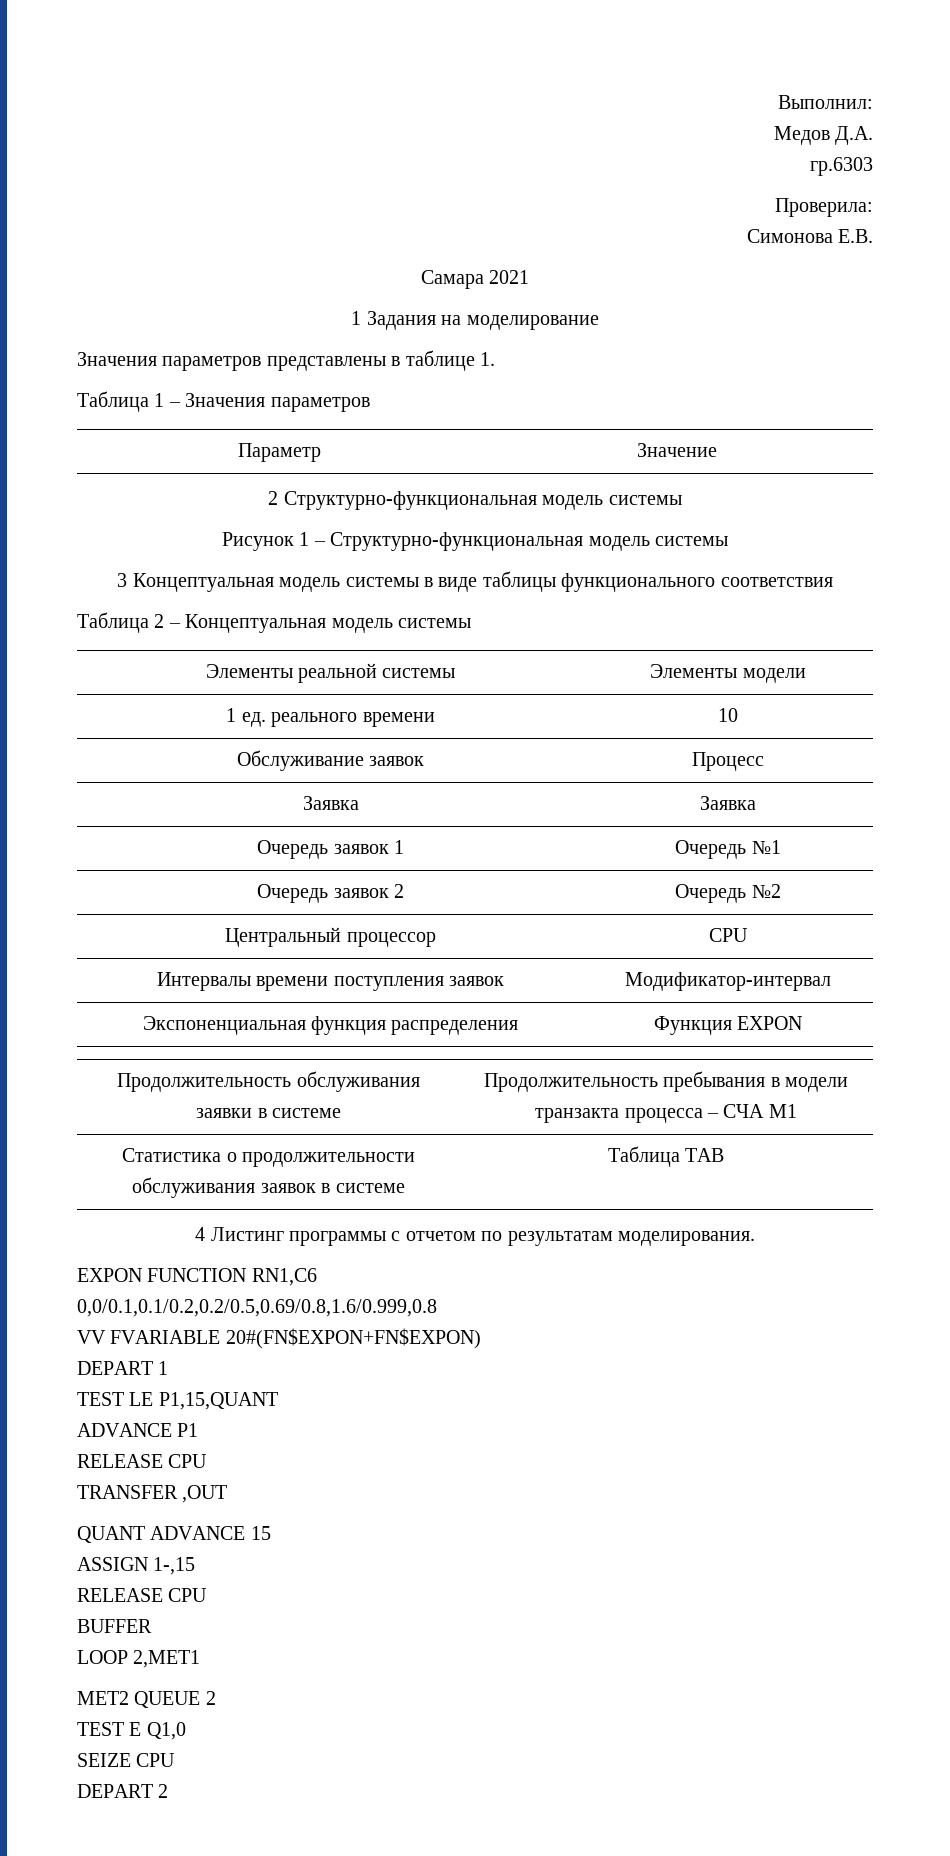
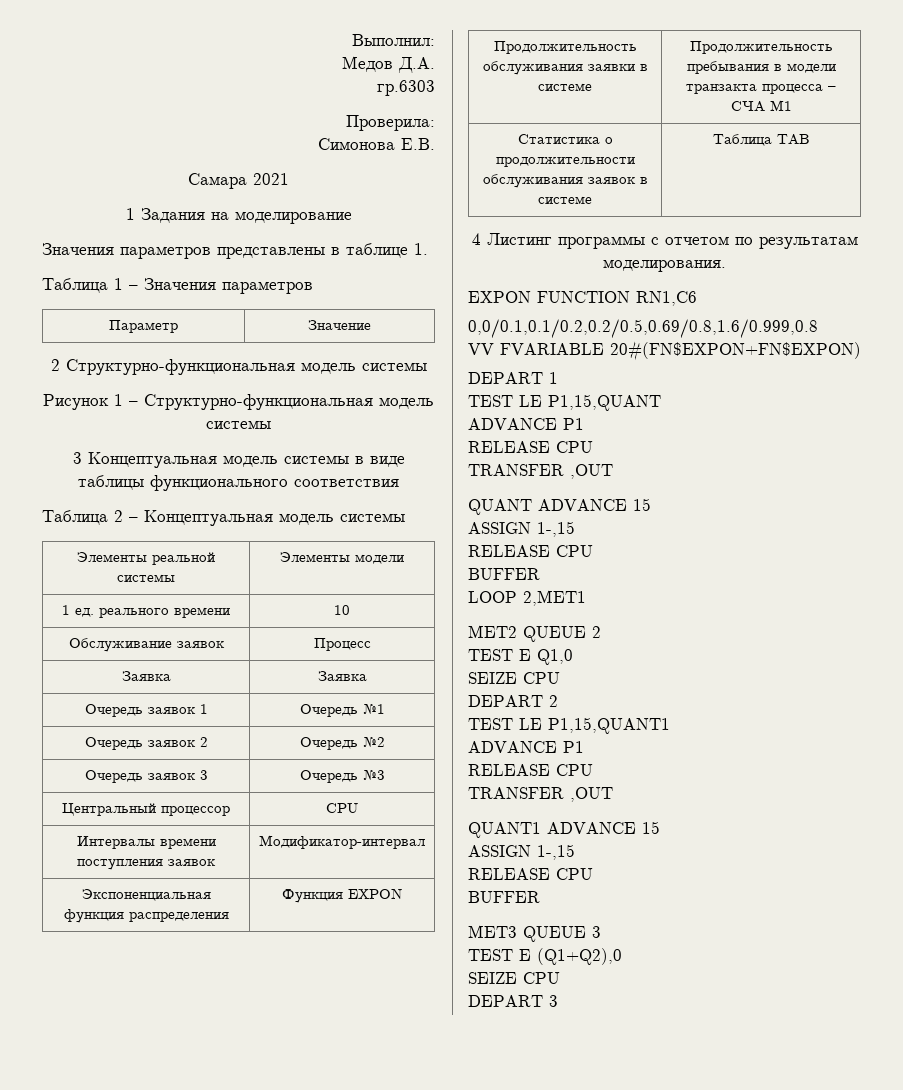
+ Очередь заявок 3 | Очередь №3
+ TEST LE P1,15,QUANT1
+ ADVANCE P1
+ RELEASE CPU
+ TRANSFER ,OUT
+ QUANT1 ADVANCE 15
+ ASSIGN 1-,15
+ RELEASE CPU
+ BUFFER
+ MET3 QUEUE 3
+ TEST E (Q1+Q2),0
+ SEIZE CPU
+ DEPART 3

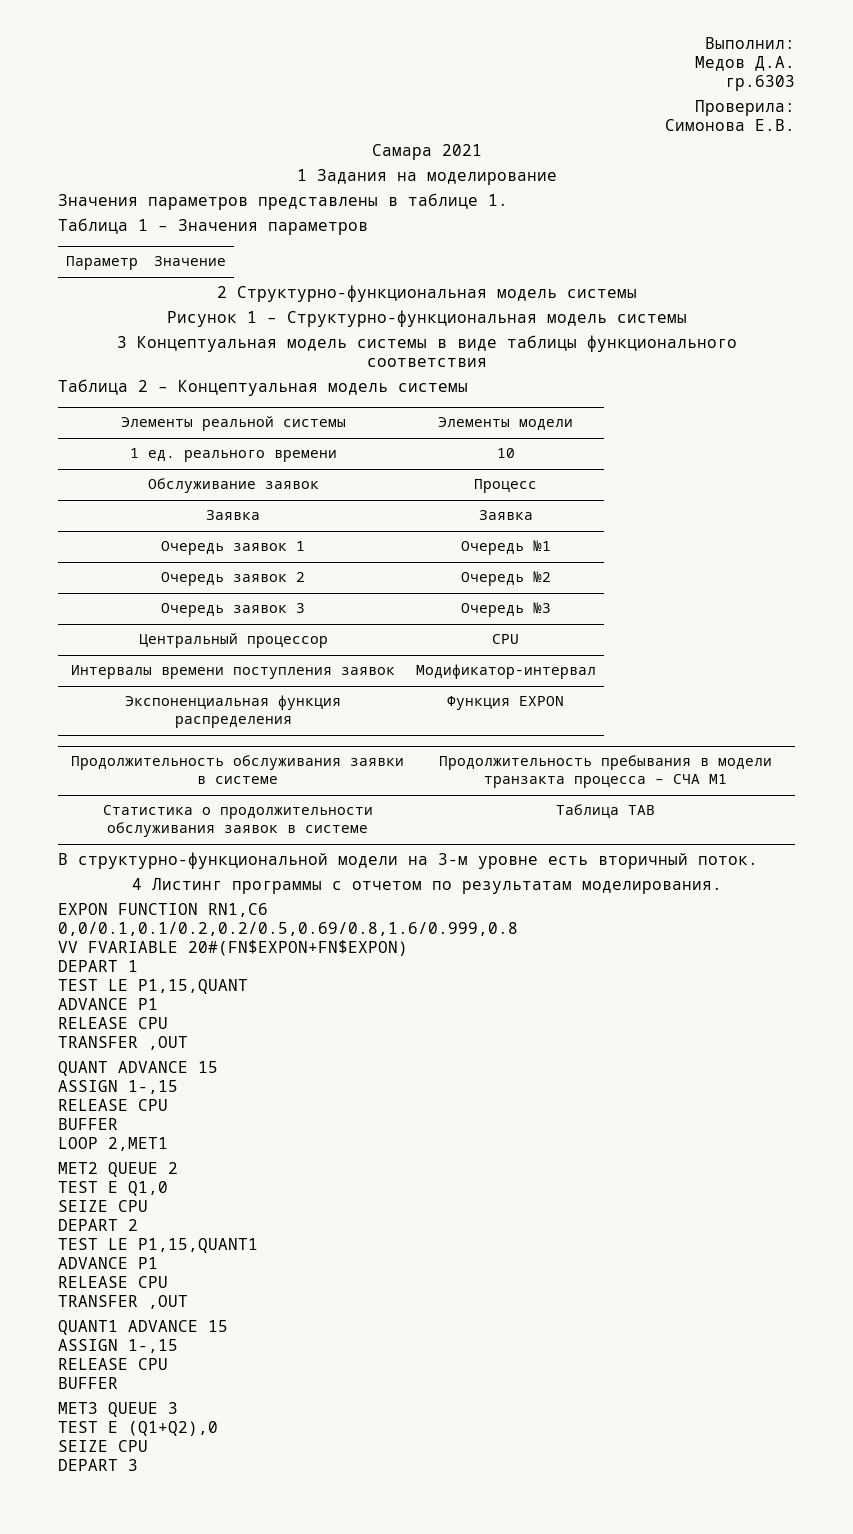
+ В структурно-функциональной модели на 3-м уровне есть вторичный поток.

